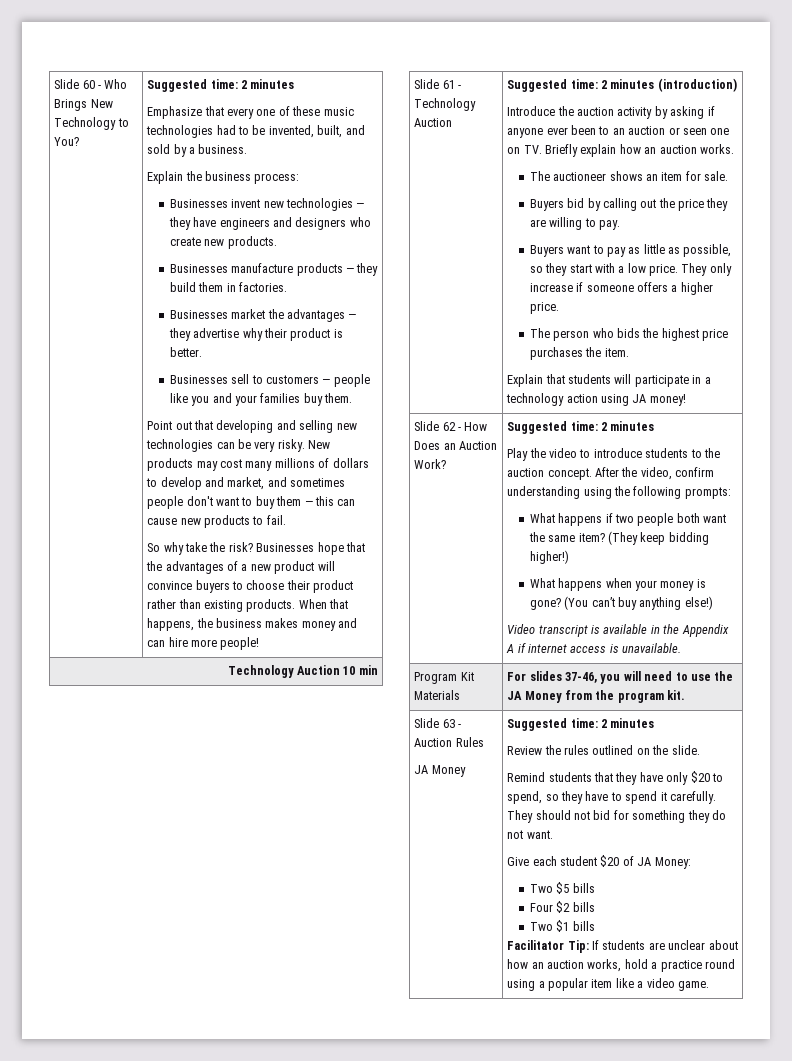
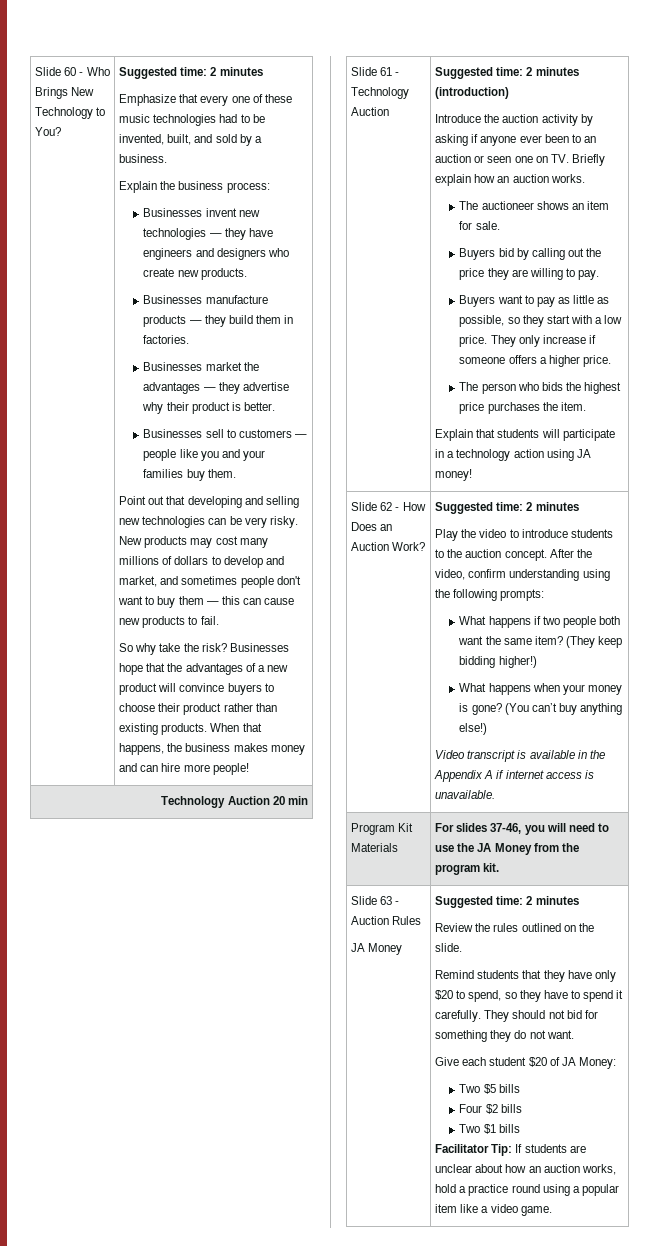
- Technology Auction 10 min
+ Technology Auction 20 min

